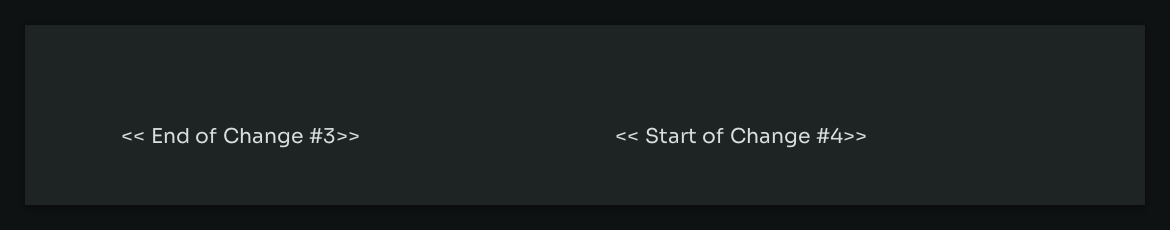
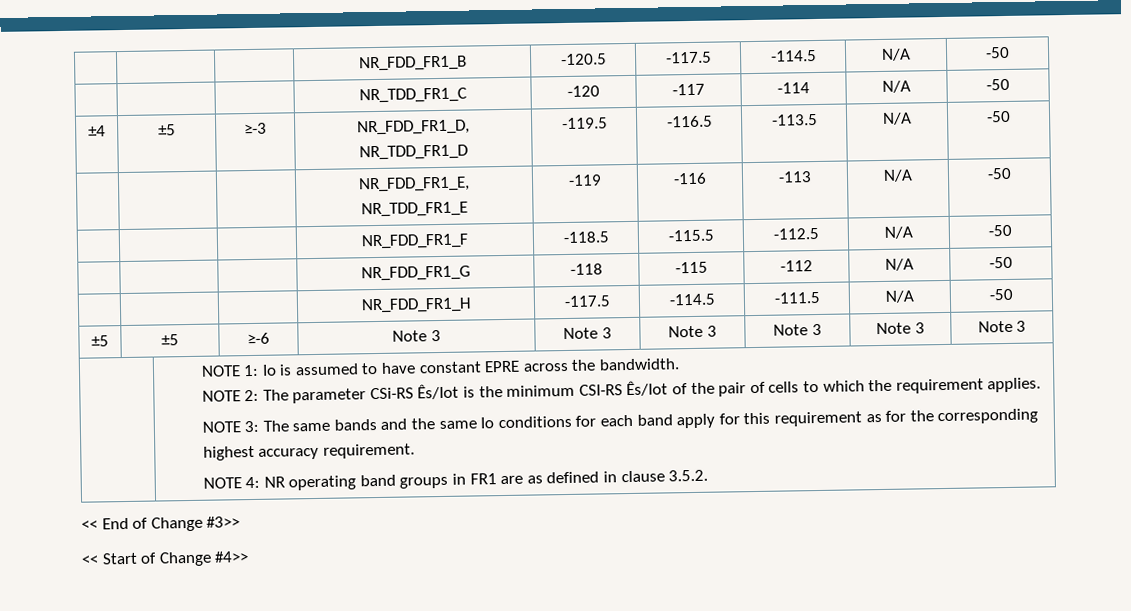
+ | | | NR_FDD_FR1_B | -120.5 | -117.5 | -114.5 | N/A | -50
+ | | | NR_TDD_FR1_C | -120 | -117 | -114 | N/A | -50
+ ±4 | ±5 | ≥-3 | NR_FDD_FR1_D, NR_TDD_FR1_D | -119.5 | -116.5 | -113.5 | N/A | -50
+ | | | NR_FDD_FR1_E, NR_TDD_FR1_E | -119 | -116 | -113 | N/A | -50
+ | | | NR_FDD_FR1_F | -118.5 | -115.5 | -112.5 | N/A | -50
+ | | | NR_FDD_FR1_G | -118 | -115 | -112 | N/A | -50
+ | | | NR_FDD_FR1_H | -117.5 | -114.5 | -111.5 | N/A | -50
+ ±5 | ±5 | ≥-6 | Note 3 | Note 3 | Note 3 | Note 3 | Note 3 | Note 3
+ | NOTE 1: Io is assumed to have constant EPRE across the bandwidth.
+ NOTE 2: The parameter CSi-RS Ês/Iot is the minimum CSI-RS Ês/Iot of the pair of cells to which the requirement applies.
+ NOTE 3: The same bands and the same Io conditions for each band apply for this requirement as for the corresponding highest accuracy requirement.
+ NOTE 4: NR operating band groups in FR1 are as defined in clause 3.5.2.

